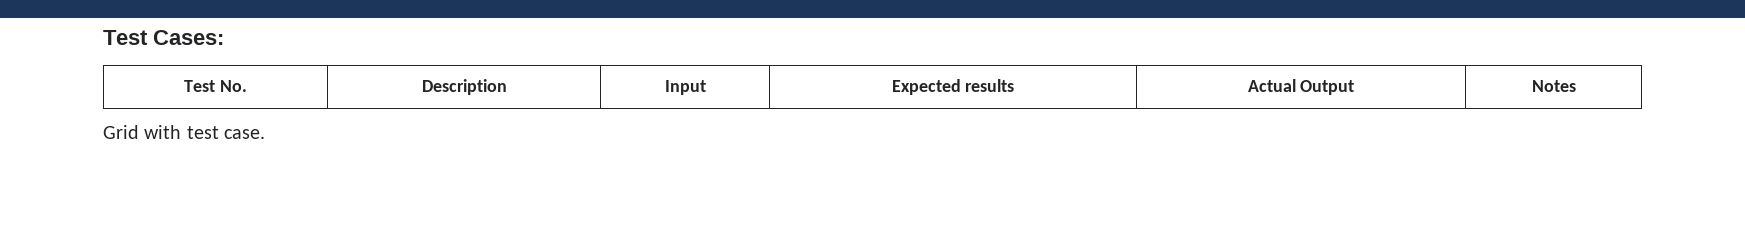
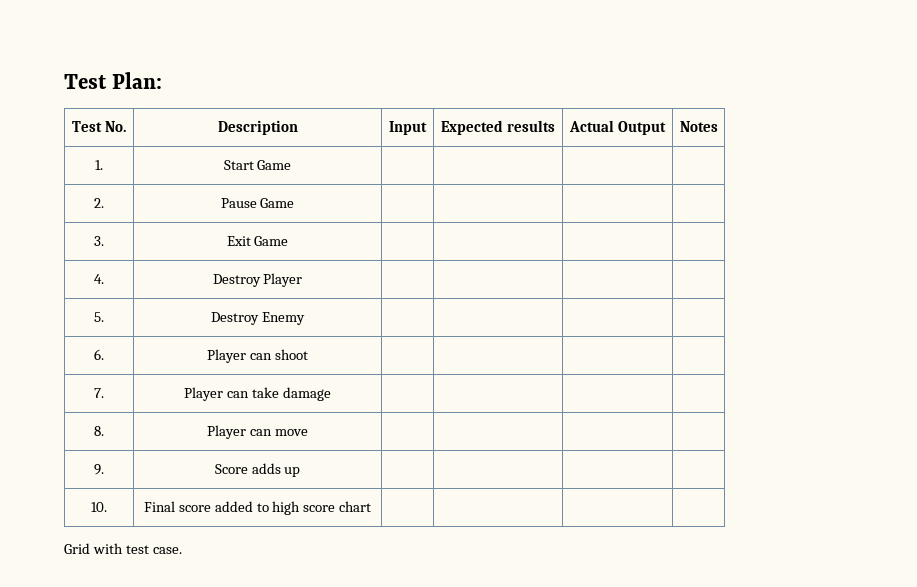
- Test Cases:
+ Test Plan:
+ 1. | Start Game | | | |
+ 2. | Pause Game | | | |
+ 3. | Exit Game | | | |
+ 4. | Destroy Player | | | |
+ 5. | Destroy Enemy | | | |
+ 6. | Player can shoot | | | |
+ 7. | Player can take damage | | | |
+ 8. | Player can move | | | |
+ 9. | Score adds up | | | |
+ 10. | Final score added to high score chart | | | |

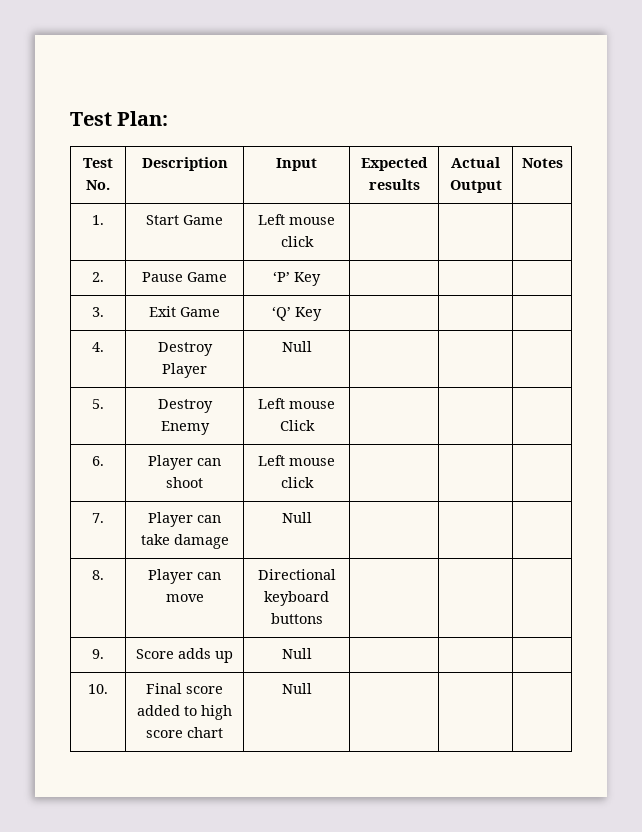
- 1. | Start Game | | | |
+ 1. | Start Game | Left mouse click | | |
- 2. | Pause Game | | | |
+ 2. | Pause Game | ‘P’ Key | | |
- 3. | Exit Game | | | |
+ 3. | Exit Game | ‘Q’ Key | | |
- 4. | Destroy Player | | | |
+ 4. | Destroy Player | Null | | |
- 5. | Destroy Enemy | | | |
+ 5. | Destroy Enemy | Left mouse Click | | |
- 6. | Player can shoot | | | |
+ 6. | Player can shoot | Left mouse click | | |
- 7. | Player can take damage | | | |
+ 7. | Player can take damage | Null | | |
- 8. | Player can move | | | |
+ 8. | Player can move | Directional keyboard buttons | | |
- 9. | Score adds up | | | |
+ 9. | Score adds up | Null | | |
- 10. | Final score added to high score chart | | | |
- Grid with test case.
+ 10. | Final score added to high score chart | Null | | |

